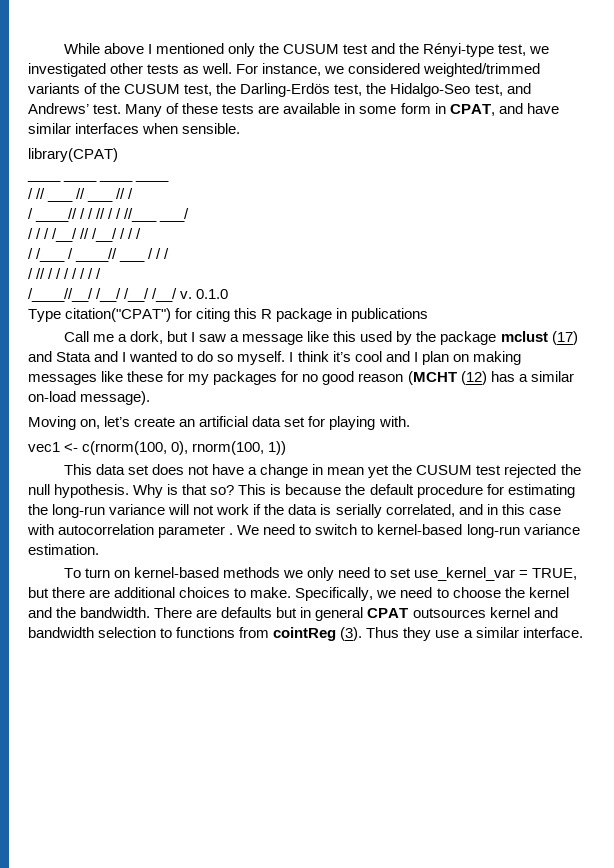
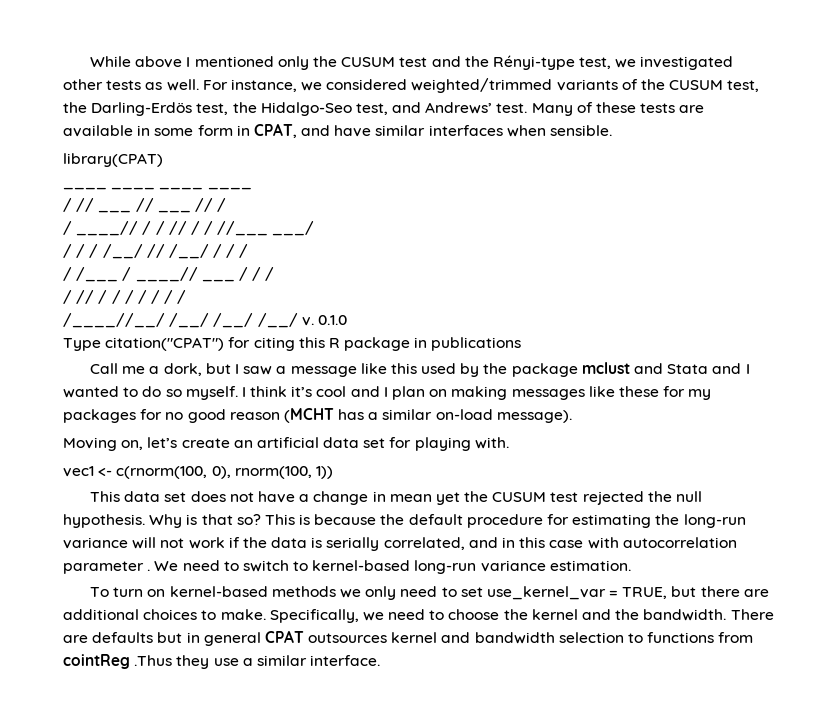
- Call me a dork, but I saw a message like this used by the package mclust (17) and Stata and I wanted to do so myself.
+ Call me a dork, but I saw a message like this used by the package mclust and Stata and I wanted to do so myself.
- I think it’s cool and I plan on making messages like these for my packages for no good reason (MCHT (12) has a similar on-load message).
+ I think it’s cool and I plan on making messages like these for my packages for no good reason (MCHT has a similar on-load message).
- There are defaults but in general CPAT outsources kernel and bandwidth selection to functions from cointReg (3). Thus they use a similar interface.
+ There are defaults but in general CPAT outsources kernel and bandwidth selection to functions from cointReg .Thus they use a similar interface.

